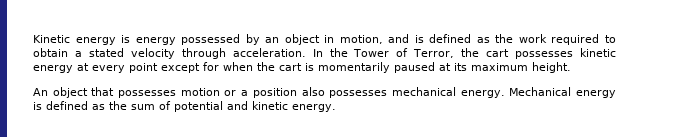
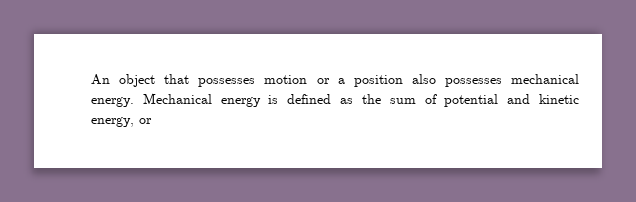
- Kinetic energy is energy possessed by an object in motion, and is defined as the work required to obtain a stated velocity through acceleration. In the Tower of Terror, the cart possesses kinetic energy at every point except for when the cart is momentarily paused at its maximum height.
- Mechanical energy is defined as the sum of potential and kinetic energy.
+ Mechanical energy is defined as the sum of potential and kinetic energy, or

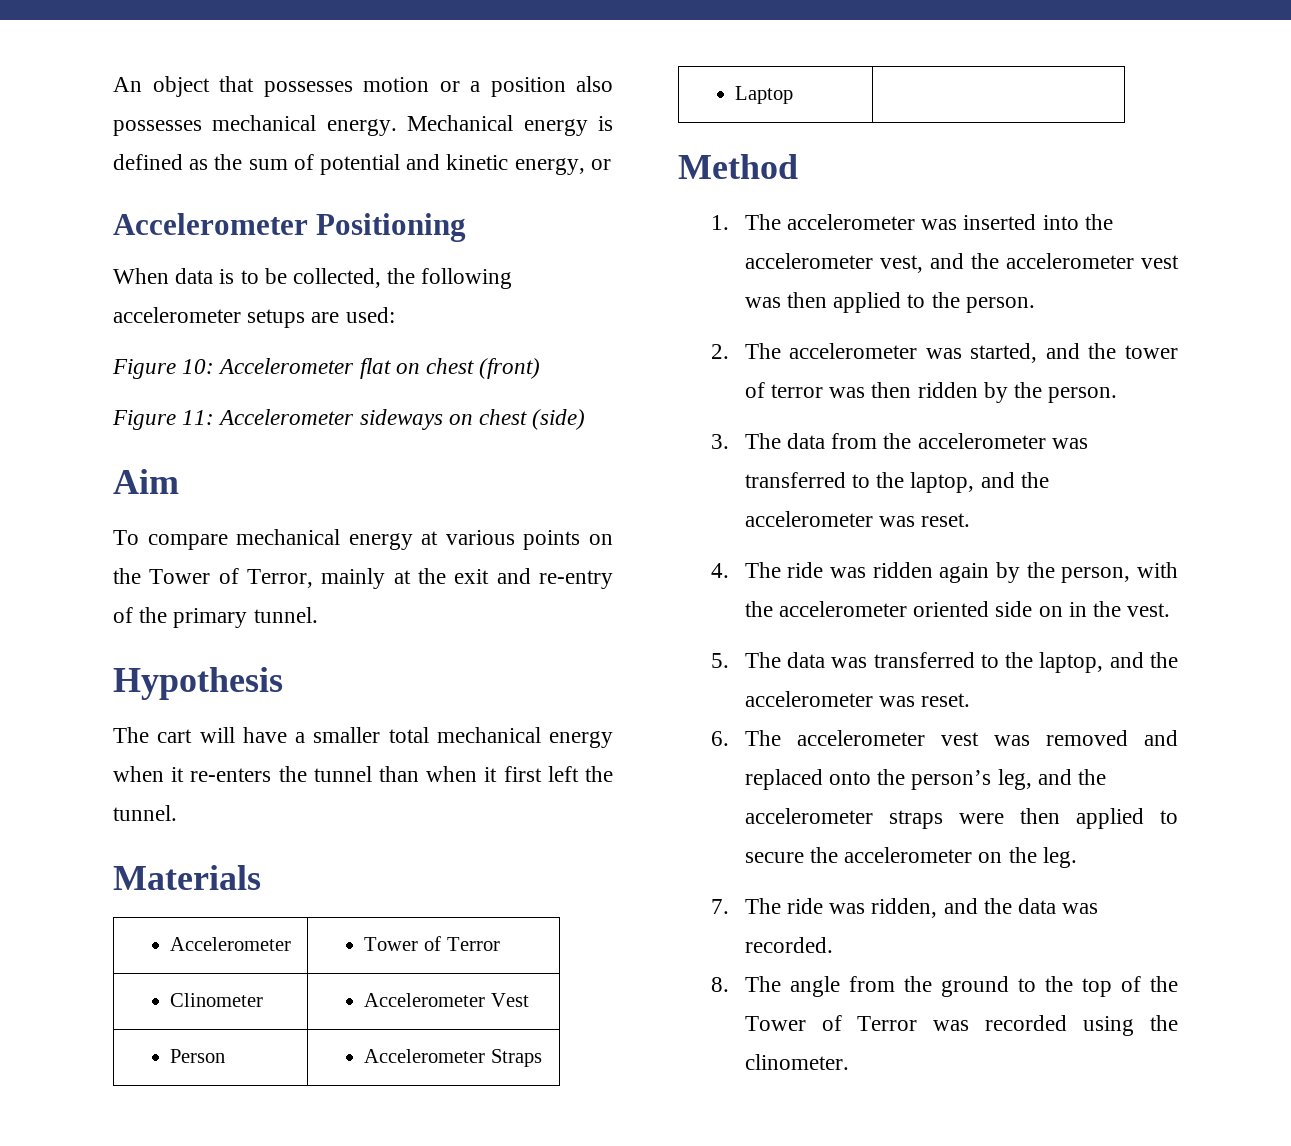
+ Accelerometer Positioning
+ When data is to be collected, the following accelerometer setups are used:
+ Figure 10: Accelerometer flat on chest (front)
+ Figure 11: Accelerometer sideways on chest (side)
+ Aim
+ To compare mechanical energy at various points on the Tower of Terror, mainly at the exit and re-entry of the primary tunnel.
+ Hypothesis
+ The cart will have a smaller total mechanical energy when it re-enters the tunnel than when it first left the tunnel.
+ Materials
+ Accelerometer | Tower of Terror
+ Clinometer | Accelerometer Vest
+ Person | Accelerometer Straps
+ Laptop |
+ Method
+ 1. The accelerometer was inserted into the accelerometer vest, and the accelerometer vest was then applied to the person.
+ 2. The accelerometer was started, and the tower of terror was then ridden by the person.
+ 3. The data from the accelerometer was transferred to the laptop, and the accelerometer was reset.
+ 4. The ride was ridden again by the person, with the accelerometer oriented side on in the vest.
+ 5. The data was transferred to the laptop, and the accelerometer was reset.
+ 6. The accelerometer vest was removed and replaced onto the person’s leg, and the accelerometer straps were then applied to secure the accelerometer on the leg.
+ 7. The ride was ridden, and the data was recorded.
+ 8. The angle from the ground to the top of the Tower of Terror was recorded using the clinometer.

